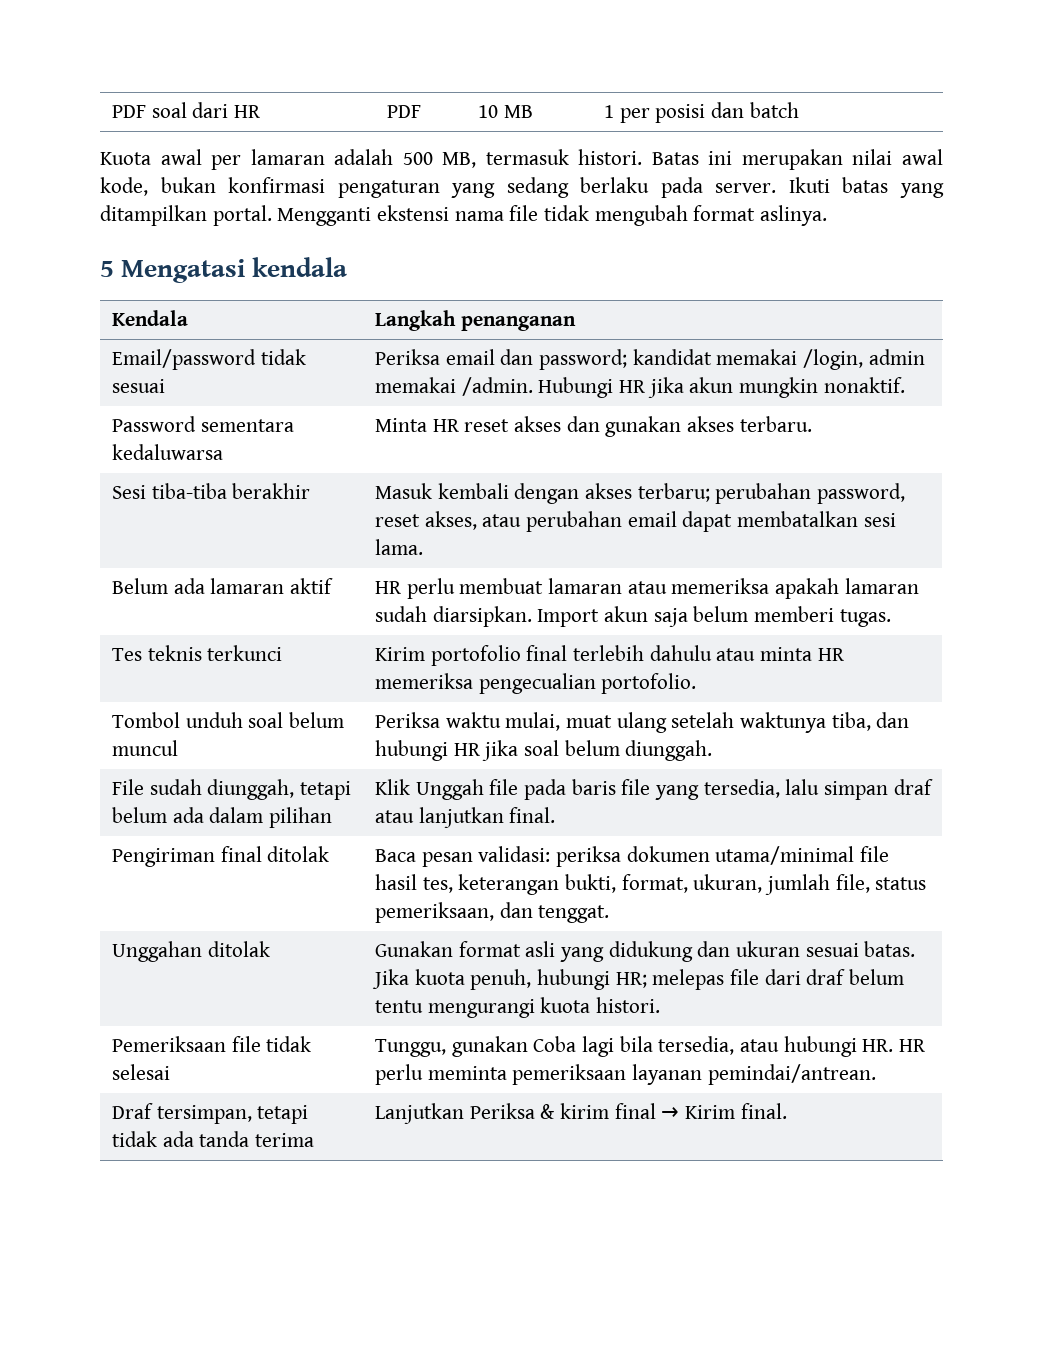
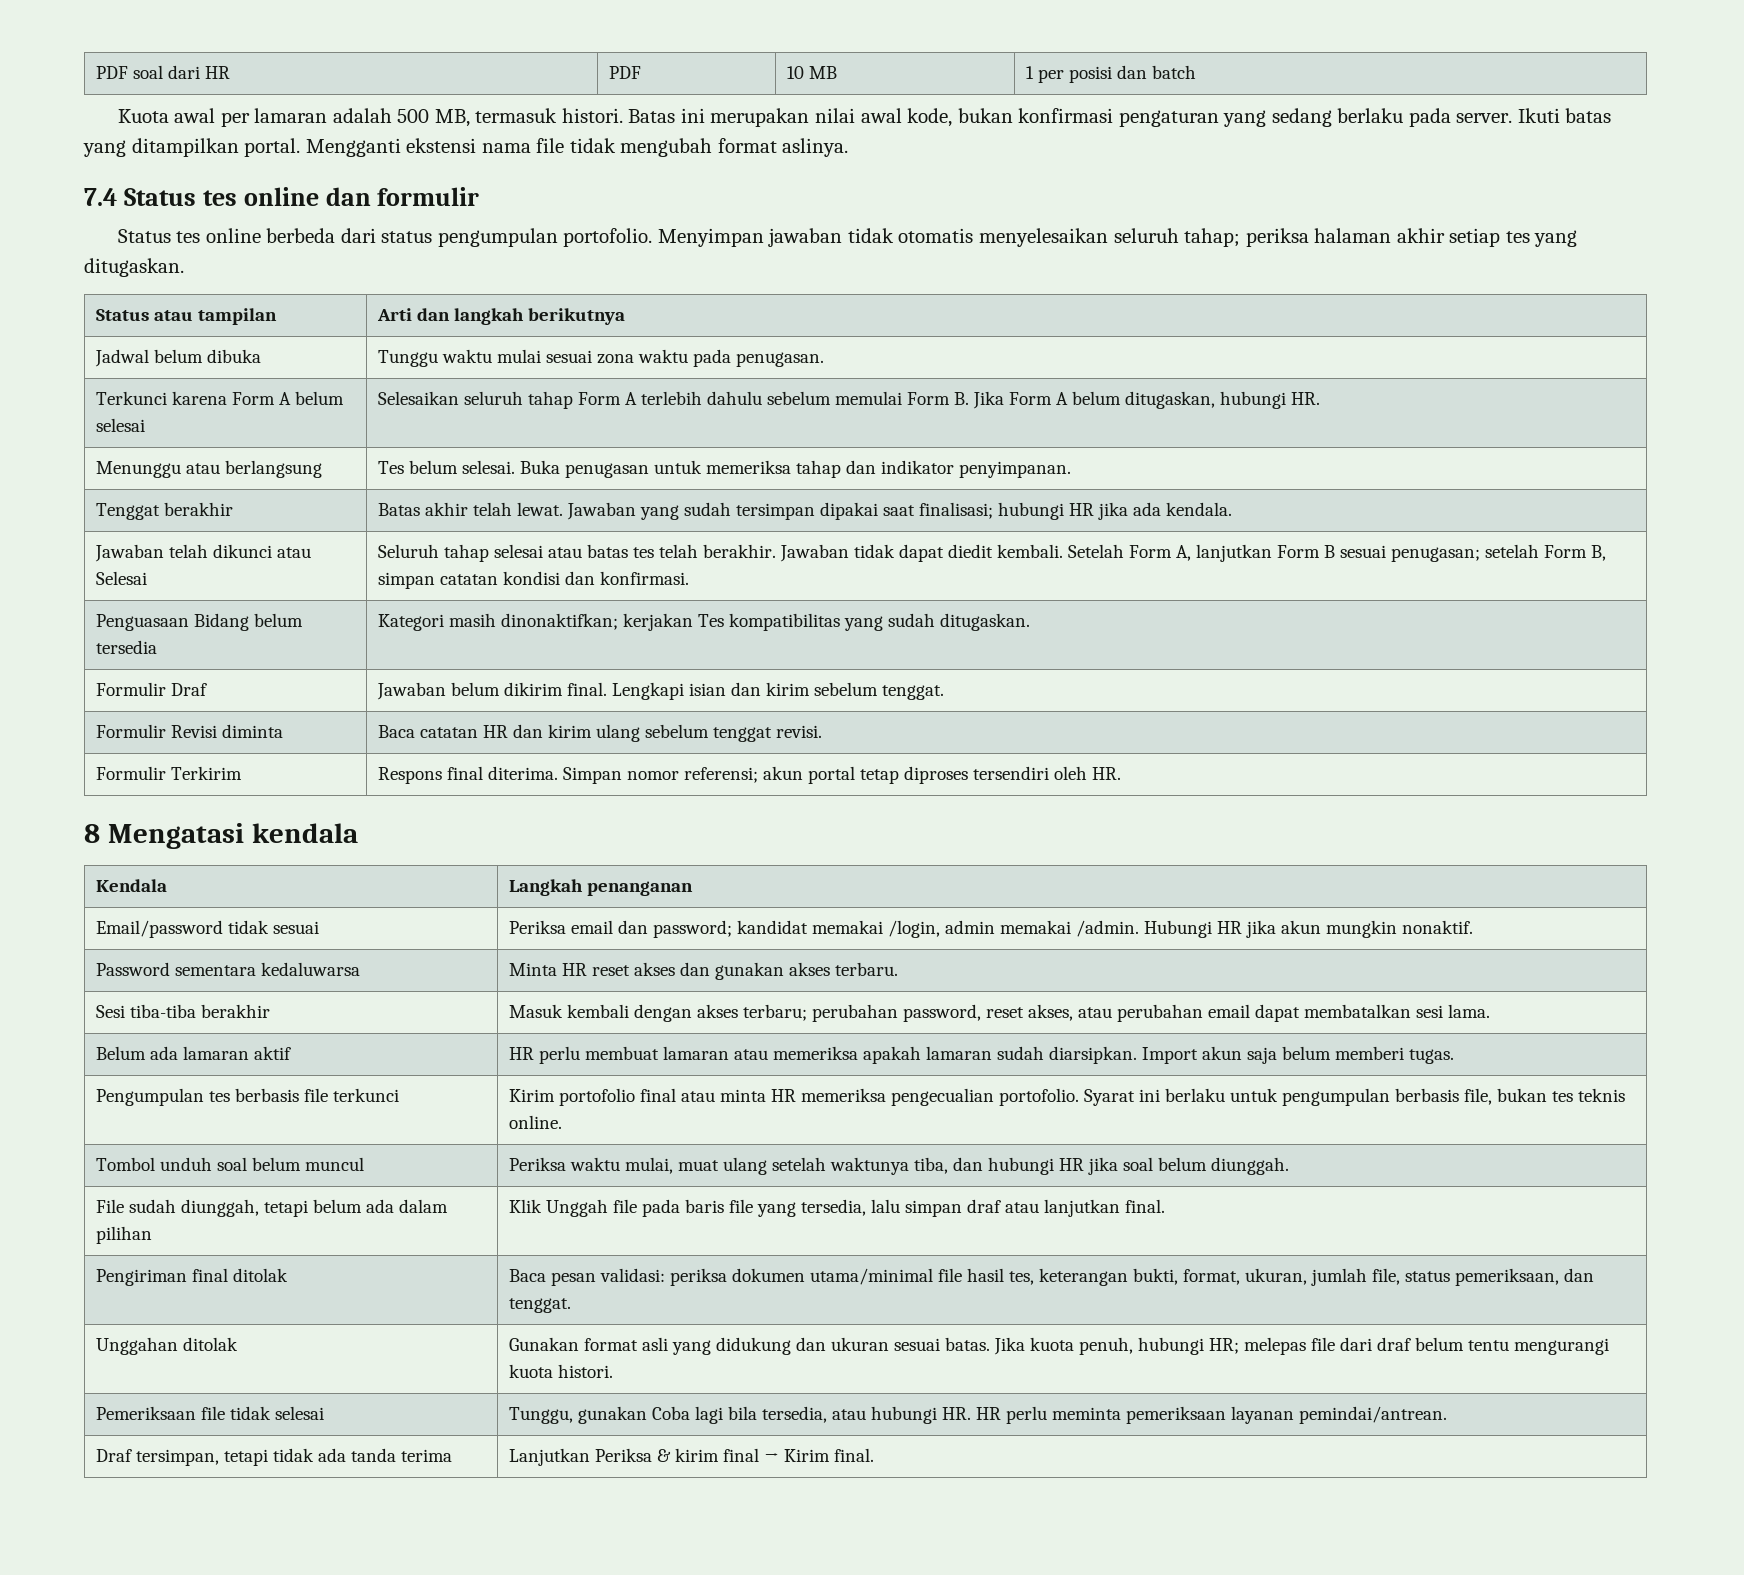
- 5 Mengatasi kendala
+ 7.4 Status tes online dan formulir
+ Status tes online berbeda dari status pengumpulan portofolio. Menyimpan jawaban tidak otomatis menyelesaikan seluruh tahap; periksa halaman akhir setiap tes yang ditugaskan.
+ Status atau tampilan | Arti dan langkah berikutnya
+ Jadwal belum dibuka | Tunggu waktu mulai sesuai zona waktu pada penugasan.
+ Terkunci karena Form A belum selesai | Selesaikan seluruh tahap Form A terlebih dahulu sebelum memulai Form B. Jika Form A belum ditugaskan, hubungi HR.
+ Menunggu atau berlangsung | Tes belum selesai. Buka penugasan untuk memeriksa tahap dan indikator penyimpanan.
+ Tenggat berakhir | Batas akhir telah lewat. Jawaban yang sudah tersimpan dipakai saat finalisasi; hubungi HR jika ada kendala.
+ Jawaban telah dikunci atau Selesai | Seluruh tahap selesai atau batas tes telah berakhir. Jawaban tidak dapat diedit kembali. Setelah Form A, lanjutkan Form B sesuai penugasan; setelah Form B, simpan catatan kondisi dan konfirmasi.
+ Penguasaan Bidang belum tersedia | Kategori masih dinonaktifkan; kerjakan Tes kompatibilitas yang sudah ditugaskan.
+ Formulir Draf | Jawaban belum dikirim final. Lengkapi isian dan kirim sebelum tenggat.
+ Formulir Revisi diminta | Baca catatan HR dan kirim ulang sebelum tenggat revisi.
+ Formulir Terkirim | Respons final diterima. Simpan nomor referensi; akun portal tetap diproses tersendiri oleh HR.
+ 8 Mengatasi kendala
- Tes teknis terkunci | Kirim portofolio final terlebih dahulu atau minta HR memeriksa pengecualian portofolio.
+ Pengumpulan tes berbasis file terkunci | Kirim portofolio final atau minta HR memeriksa pengecualian portofolio. Syarat ini berlaku untuk pengumpulan berbasis file, bukan tes teknis online.

